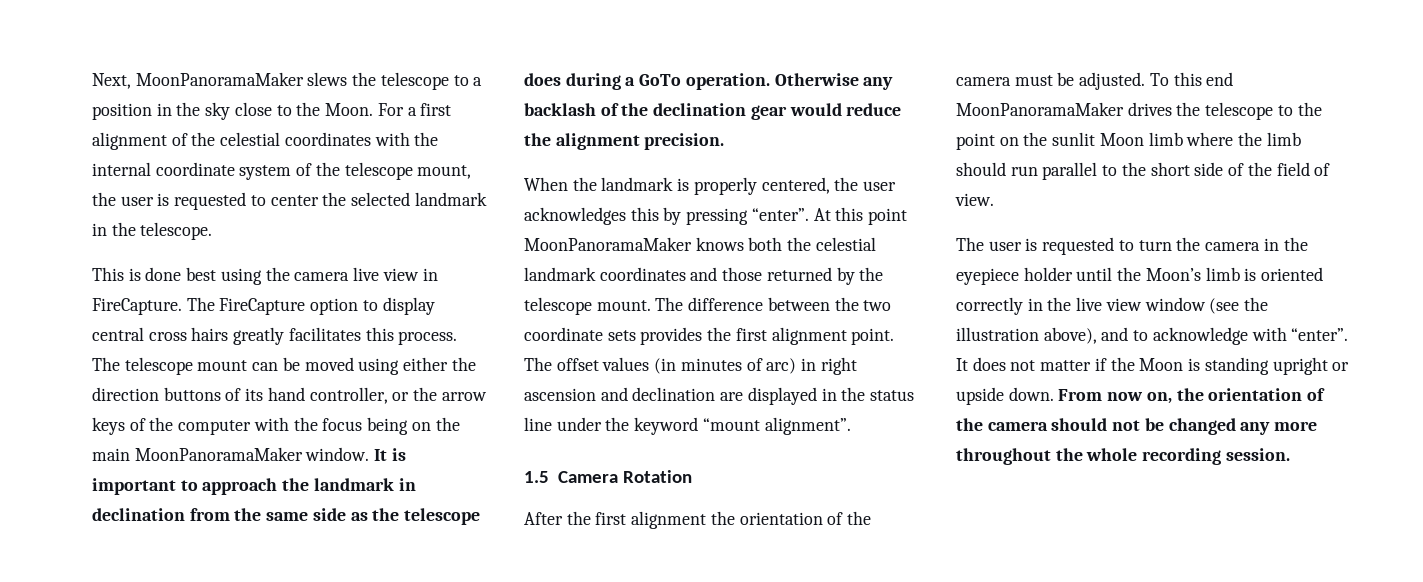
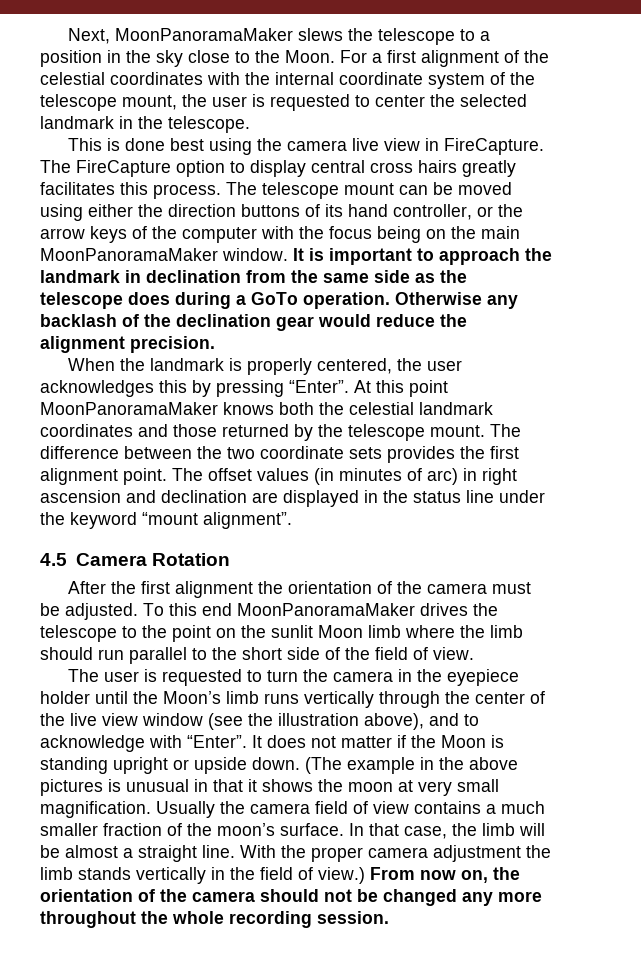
- When the landmark is properly centered, the user acknowledges this by pressing “enter”.
+ When the landmark is properly centered, the user acknowledges this by pressing “Enter”.
- 1.5 Camera Rotation
+ 4.5 Camera Rotation
- The user is requested to turn the camera in the eyepiece holder until the Moon’s limb is oriented correctly in the live view window (see the illustration above), and to acknowledge with “enter”.
+ The user is requested to turn the camera in the eyepiece holder until the Moon’s limb runs vertically through the center of the live view window (see the illustration above), and to acknowledge with “Enter”.
+ (The example in the above pictures is unusual in that it shows the moon at very small magnification. Usually the camera field of view contains a much smaller fraction of the moon’s surface. In that case, the limb will be almost a straight line. With the proper camera adjustment the limb stands vertically in the field of view.)

